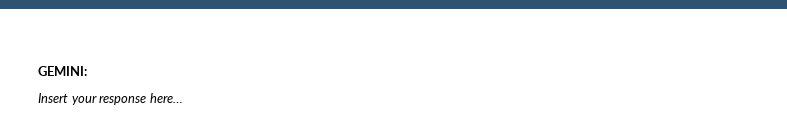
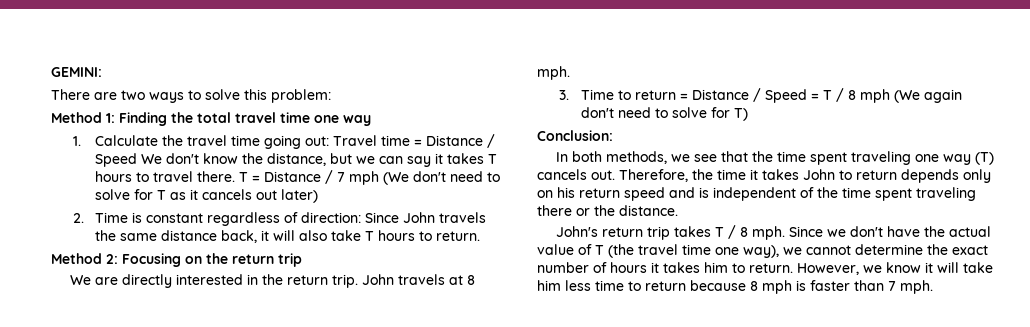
- Insert your response here…
+ There are two ways to solve this problem:
+ Method 1: Finding the total travel time one way
+ 1. Calculate the travel time going out: Travel time = Distance / Speed We don't know the distance, but we can say it takes T hours to travel there. T = Distance / 7 mph (We don't need to solve for T as it cancels out later)
+ 2. Time is constant regardless of direction: Since John travels the same distance back, it will also take T hours to return.
+ Method 2: Focusing on the return trip
+ We are directly interested in the return trip. John travels at 8 mph.
+ 3. Time to return = Distance / Speed = T / 8 mph (We again don't need to solve for T)
+ Conclusion:
+ In both methods, we see that the time spent traveling one way (T) cancels out. Therefore, the time it takes John to return depends only on his return speed and is independent of the time spent traveling there or the distance.
+ John's return trip takes T / 8 mph. Since we don't have the actual value of T (the travel time one way), we cannot determine the exact number of hours it takes him to return. However, we know it will take him less time to return because 8 mph is faster than 7 mph.

